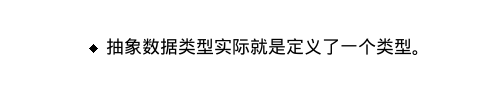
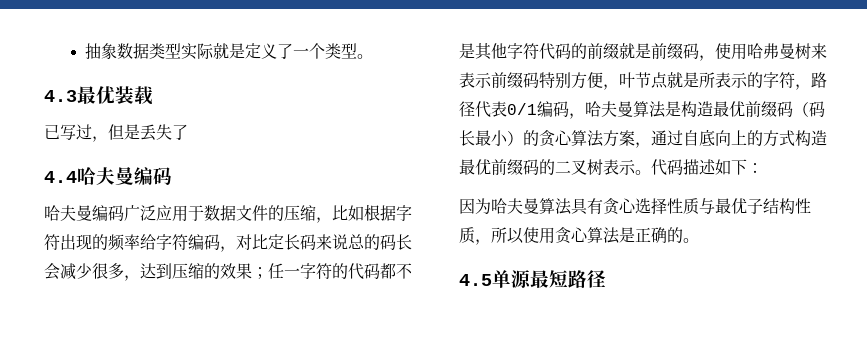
+ 4.3最优装载
+ 已写过，但是丢失了
+ 4.4哈夫曼编码
+ 哈夫曼编码广泛应用于数据文件的压缩，比如根据字符出现的频率给字符编码，对比定长码来说总的码长会减少很多，达到压缩的效果；任一字符的代码都不是其他字符代码的前缀就是前缀码，使用哈弗曼树来表示前缀码特别方便，叶节点就是所表示的字符，路径代表0/1编码，哈夫曼算法是构造最优前缀码（码长最小）的贪心算法方案，通过自底向上的方式构造最优前缀码的二叉树表示。代码描述如下：
+ 因为哈夫曼算法具有贪心选择性质与最优子结构性质，所以使用贪心算法是正确的。
+ 4.5单源最短路径

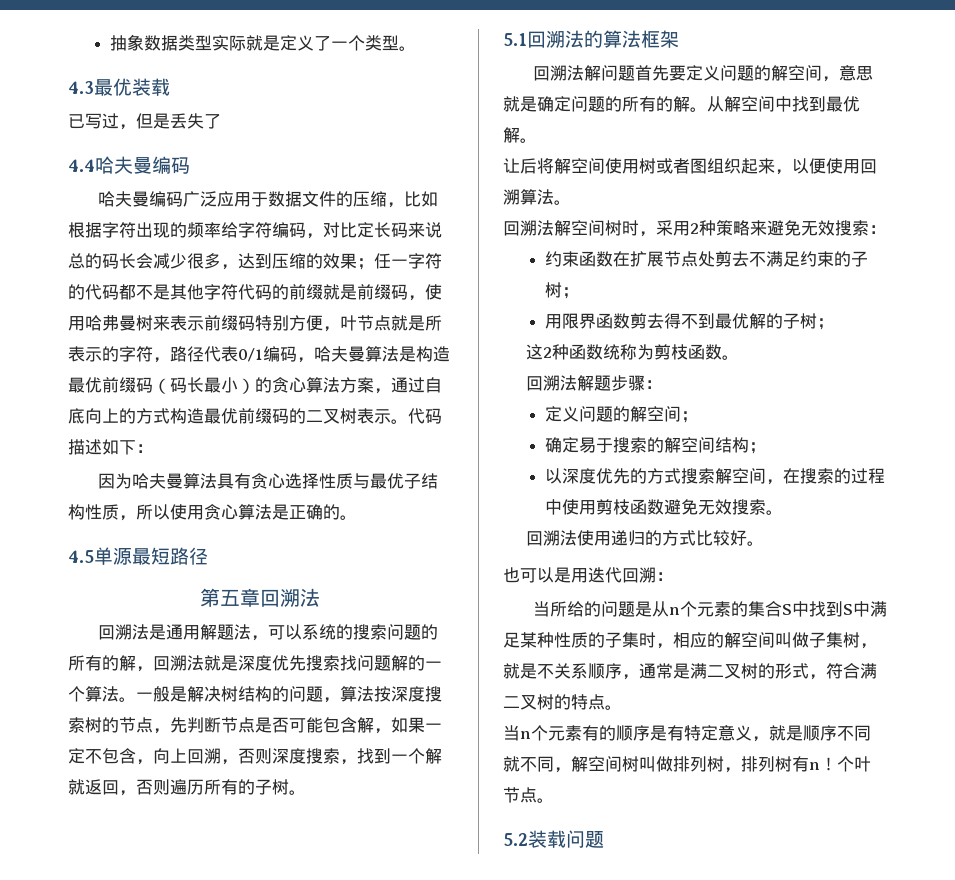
+ 第五章回溯法
+ 回溯法是通用解题法，可以系统的搜索问题的所有的解，回溯法就是深度优先搜索找问题解的一个算法。一般是解决树结构的问题，算法按深度搜索树的节点，先判断节点是否可能包含解，如果一定不包含，向上回溯，否则深度搜索，找到一个解就返回，否则遍历所有的子树。
+ 5.1回溯法的算法框架
+ 回溯法解问题首先要定义问题的解空间，意思就是确定问题的所有的解。从解空间中找到最优解。
+ 让后将解空间使用树或者图组织起来，以便使用回溯算法。
+ 回溯法解空间树时，采用2种策略来避免无效搜索：
+ 约束函数在扩展节点处剪去不满足约束的子树；
+ 用限界函数剪去得不到最优解的子树；
+ 这2种函数统称为剪枝函数。
+ 回溯法解题步骤：
+ 定义问题的解空间；
+ 确定易于搜索的解空间结构；
+ 以深度优先的方式搜索解空间，在搜索的过程中使用剪枝函数避免无效搜索。
+ 回溯法使用递归的方式比较好。
+ 也可以是用迭代回溯：
+ 当所给的问题是从n个元素的集合S中找到S中满足某种性质的子集时，相应的解空间叫做子集树，就是不关系顺序，通常是满二叉树的形式，符合满二叉树的特点。
+ 当n个元素有的顺序是有特定意义，就是顺序不同就不同，解空间树叫做排列树，排列树有n！个叶节点。
+ 5.2装载问题

